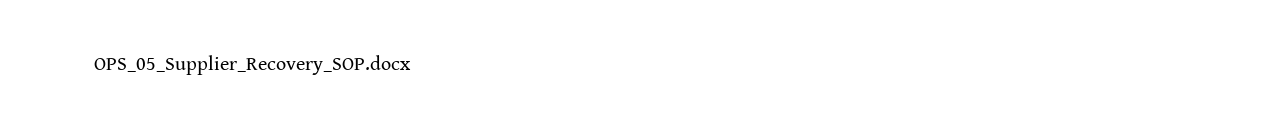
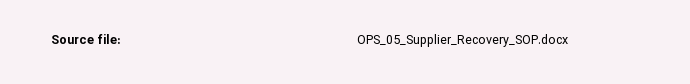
- OPS_05_Supplier_Recovery_SOP.docx
+ Source file: OPS_05_Supplier_Recovery_SOP.docx

